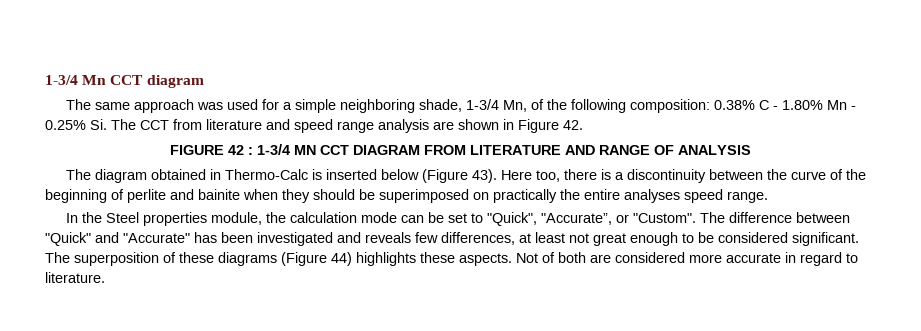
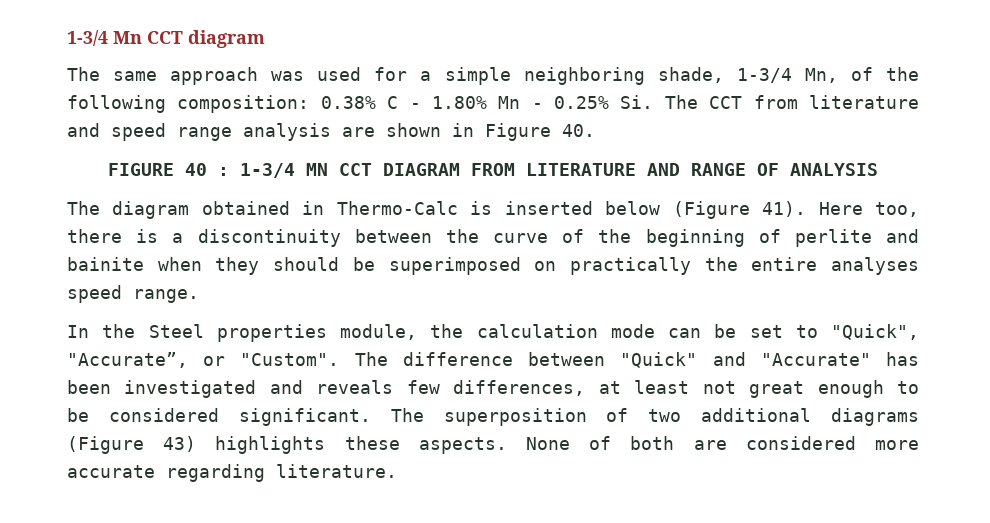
- The same approach was used for a simple neighboring shade, 1-3/4 Mn, of the following composition: 0.38% C - 1.80% Mn - 0.25% Si. The CCT from literature and speed range analysis are shown in Figure 42.
+ The same approach was used for a simple neighboring shade, 1-3/4 Mn, of the following composition: 0.38% C - 1.80% Mn - 0.25% Si. The CCT from literature and speed range analysis are shown in Figure 40.
- FIGURE 42 : 1-3/4 MN CCT DIAGRAM FROM LITERATURE AND RANGE OF ANALYSIS
+ FIGURE 40 : 1-3/4 MN CCT DIAGRAM FROM LITERATURE AND RANGE OF ANALYSIS
- The diagram obtained in Thermo-Calc is inserted below (Figure 43).
+ The diagram obtained in Thermo-Calc is inserted below (Figure 41).
- The superposition of these diagrams (Figure 44) highlights these aspects. Not of both are considered more accurate in regard to literature.
+ The superposition of two additional diagrams (Figure 43) highlights these aspects. None of both are considered more accurate regarding literature.

